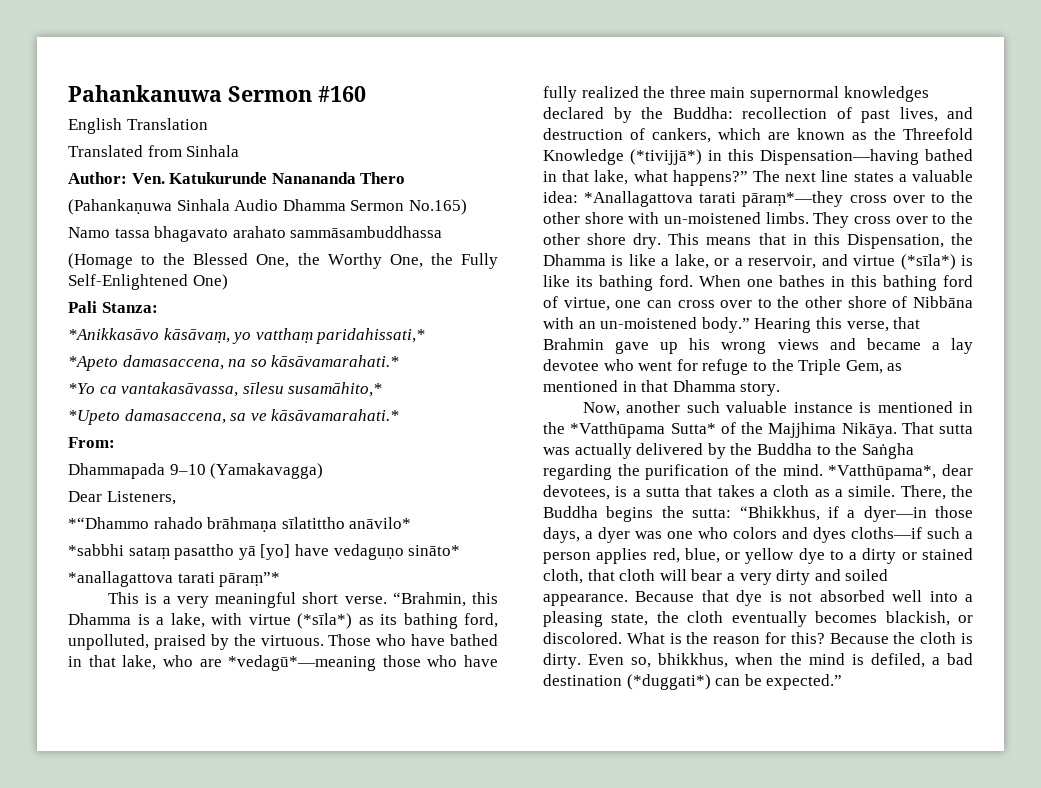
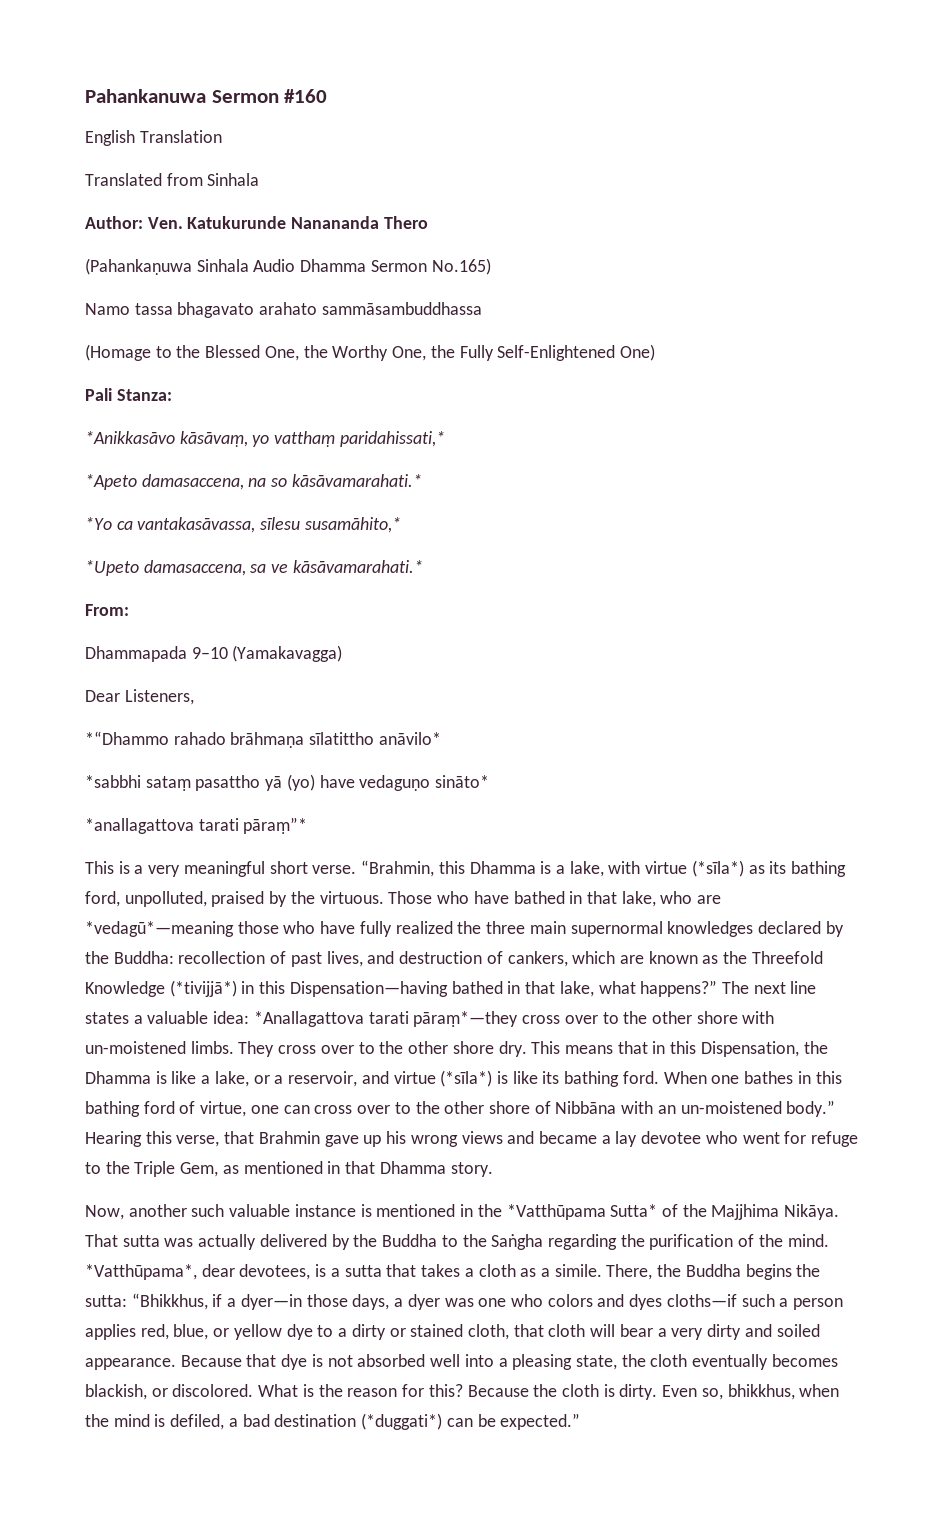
- *sabbhi sataṃ pasattho yā [yo] have vedaguṇo sināto*
+ *sabbhi sataṃ pasattho yā (yo) have vedaguṇo sināto*

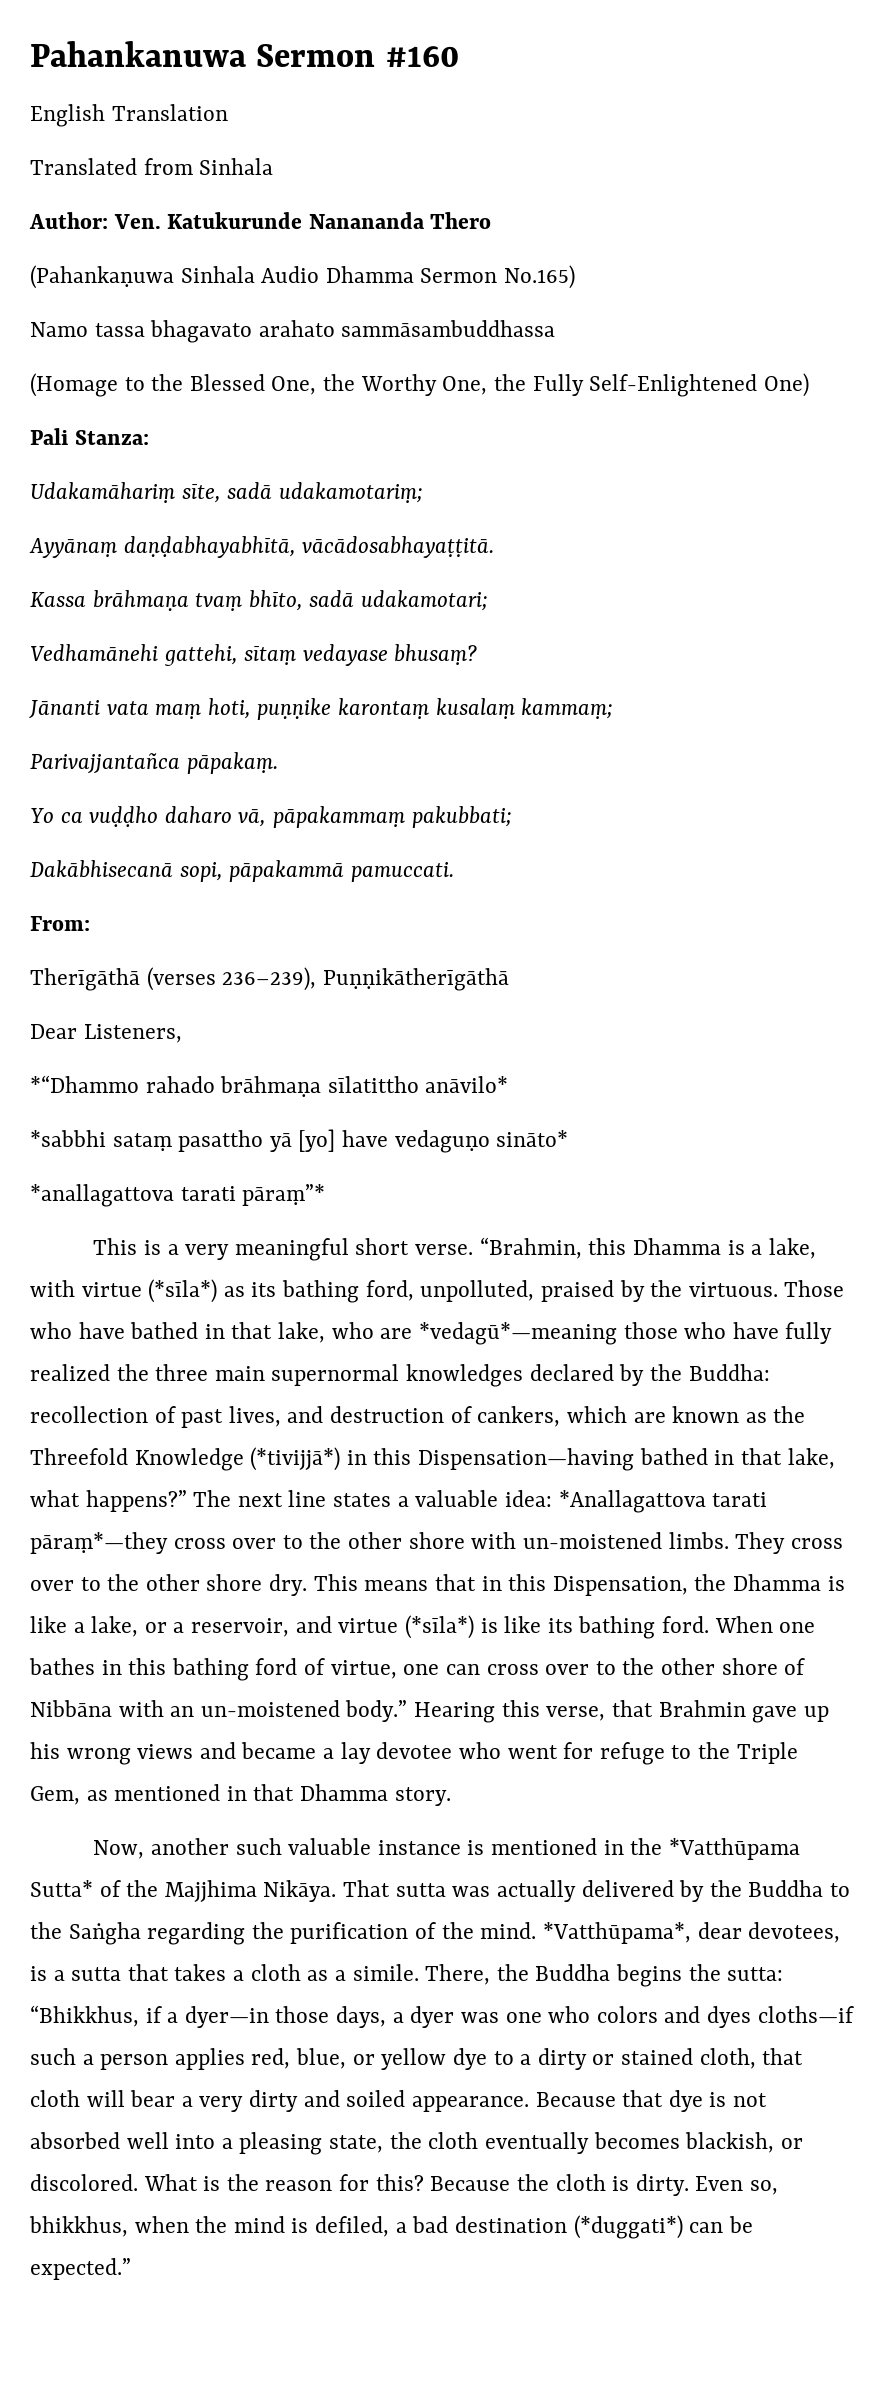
- *Anikkasāvo kāsāvaṃ, yo vatthaṃ paridahissati,*
- *Apeto damasaccena, na so kāsāvamarahati.*
- *Yo ca vantakasāvassa, sīlesu susamāhito,*
- *Upeto damasaccena, sa ve kāsāvamarahati.*
+ Udakamāhariṃ sīte, sadā udakamotariṃ;
+ Ayyānaṃ daṇḍabhayabhītā, vācādosabhayaṭṭitā.
+ Kassa brāhmaṇa tvaṃ bhīto, sadā udakamotari;
+ Vedhamānehi gattehi, sītaṃ vedayase bhusaṃ?
+ Jānanti vata maṃ hoti, puṇṇike karontaṃ kusalaṃ kammaṃ;
+ Parivajjantañca pāpakaṃ.
+ Yo ca vuḍḍho daharo vā, pāpakammaṃ pakubbati;
+ Dakābhisecanā sopi, pāpakammā pamuccati.
  From:
- Dhammapada 9–10 (Yamakavagga)
+ Therīgāthā (verses 236–239), Puṇṇikātherīgāthā
- *sabbhi sataṃ pasattho yā (yo) have vedaguṇo sināto*
+ *sabbhi sataṃ pasattho yā [yo] have vedaguṇo sināto*

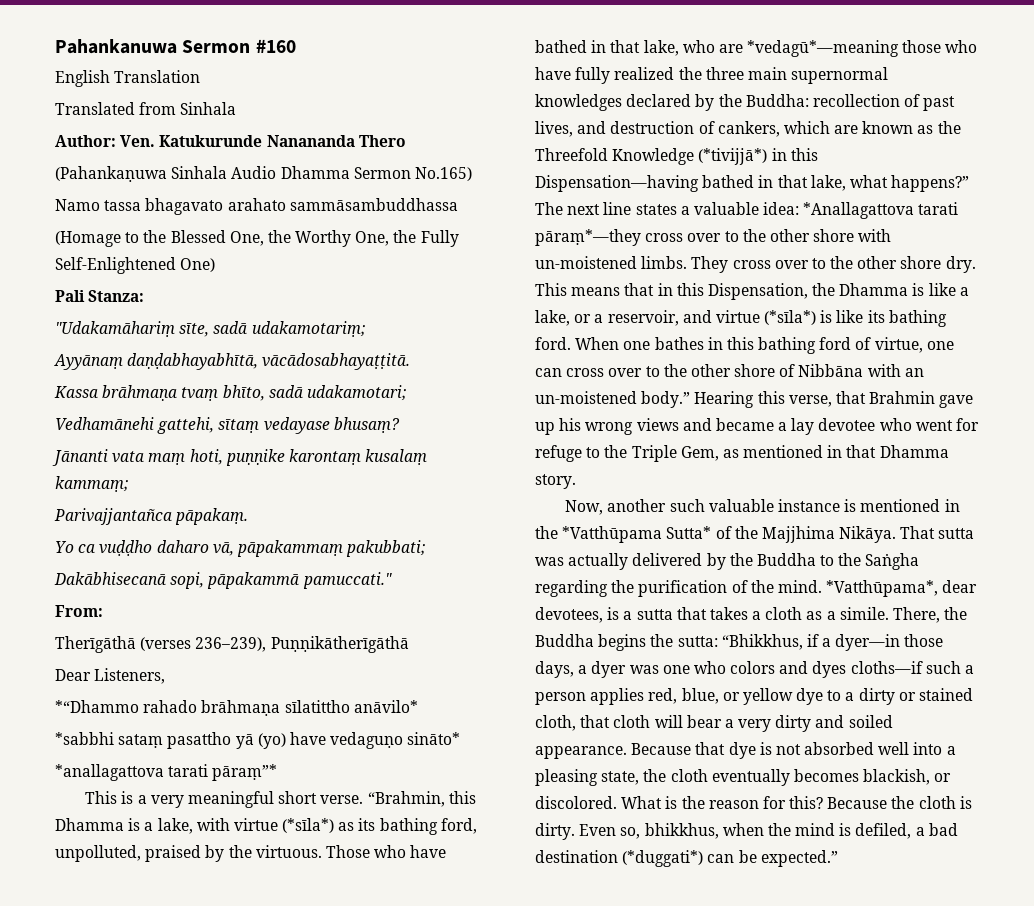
- Udakamāhariṃ sīte, sadā udakamotariṃ;
+ "Udakamāhariṃ sīte, sadā udakamotariṃ;
- Dakābhisecanā sopi, pāpakammā pamuccati.
+ Dakābhisecanā sopi, pāpakammā pamuccati."
- *sabbhi sataṃ pasattho yā [yo] have vedaguṇo sināto*
+ *sabbhi sataṃ pasattho yā (yo) have vedaguṇo sināto*

